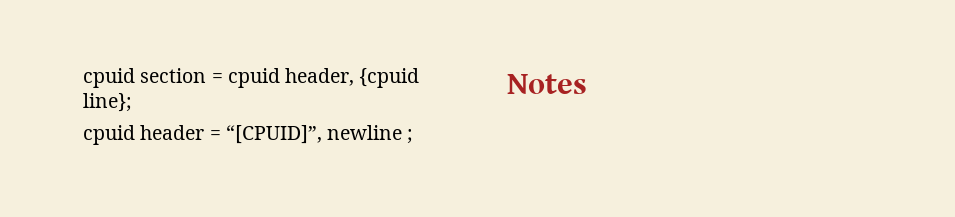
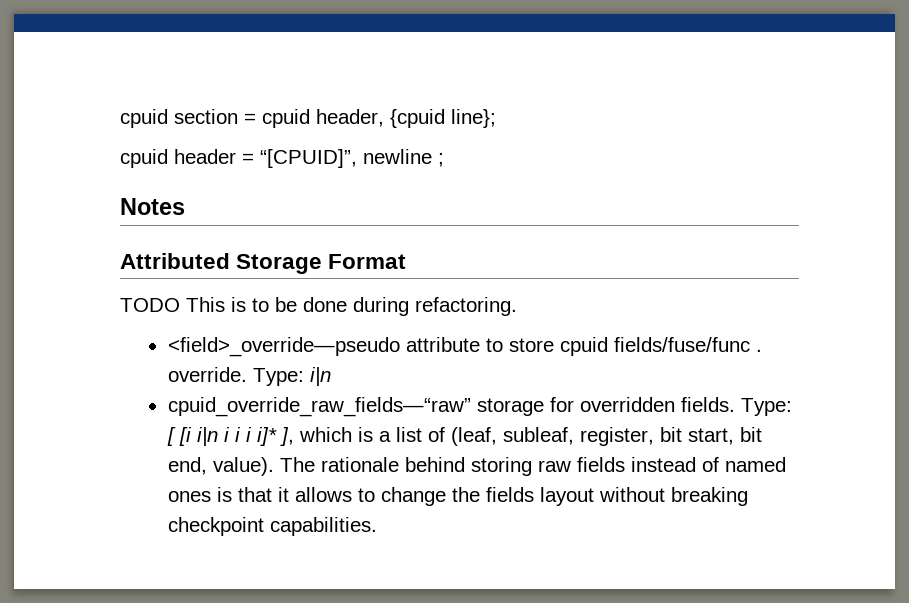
+ Attributed Storage Format
+ TODO This is to be done during refactoring.
+ <field>_override—pseudo attribute to store cpuid fields/fuse/func . override. Type: i|n
+ cpuid_override_raw_fields—“raw” storage for overridden fields. Type: [ [i i|n i i i i]* ], which is a list of (leaf, subleaf, register, bit start, bit end, value). The rationale behind storing raw fields instead of named ones is that it allows to change the fields layout without breaking checkpoint capabilities.

